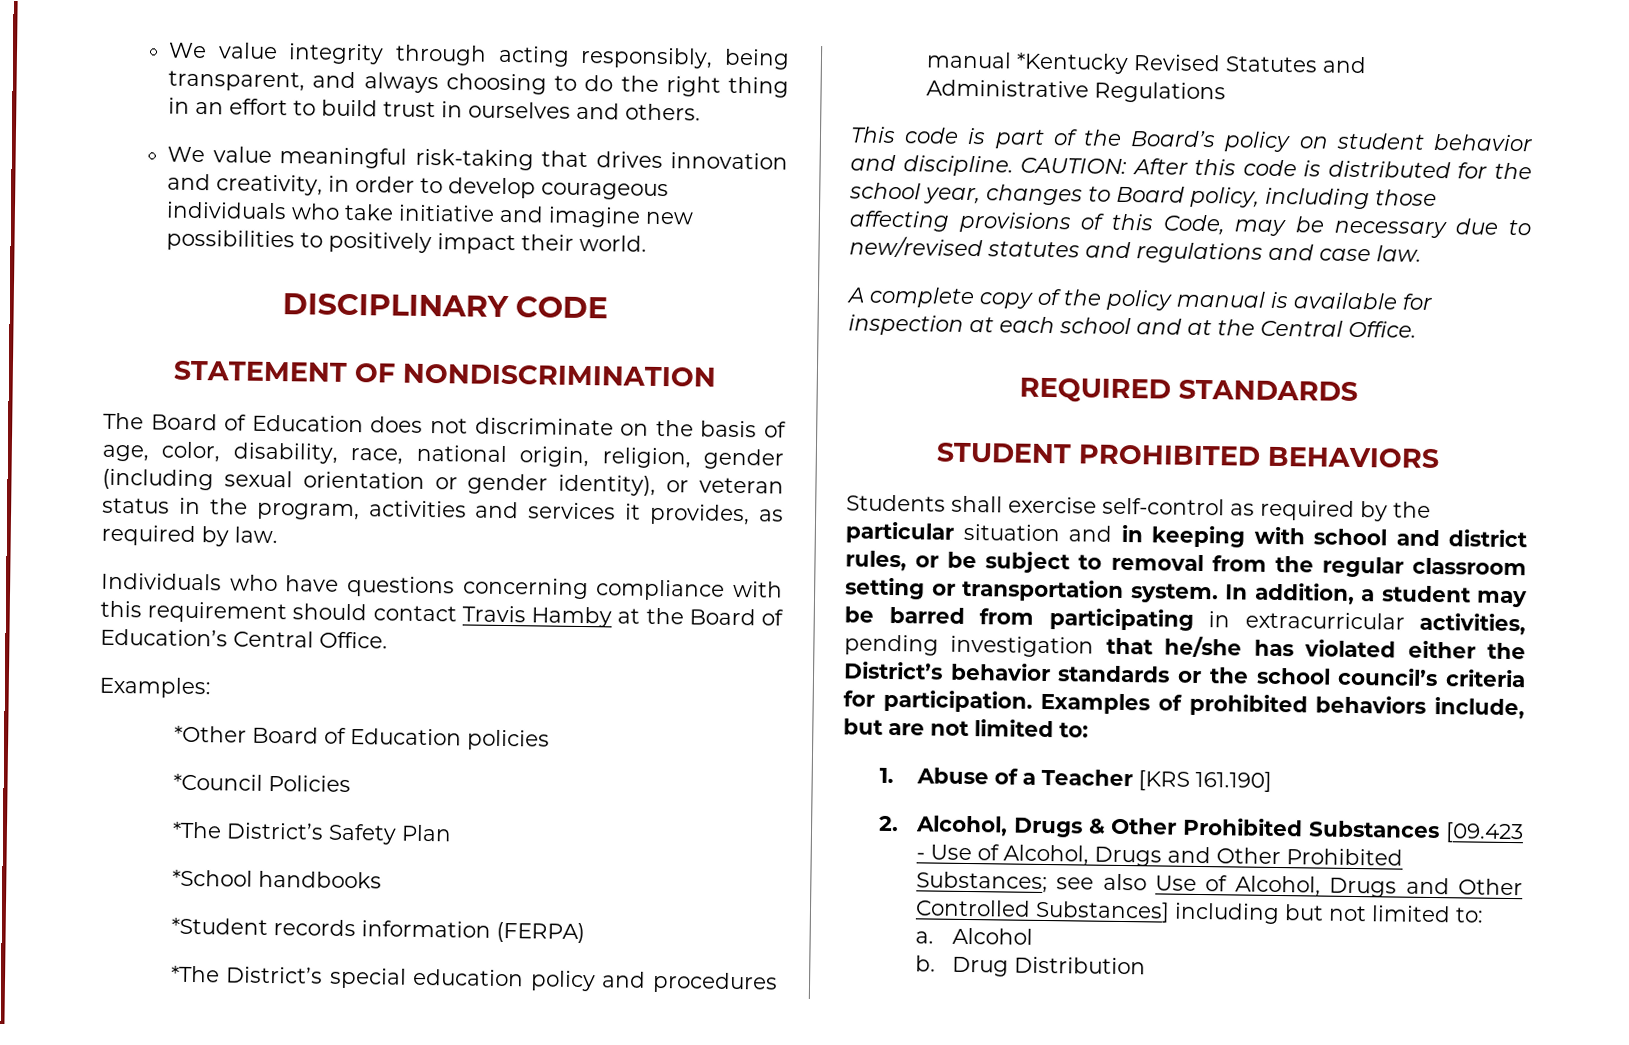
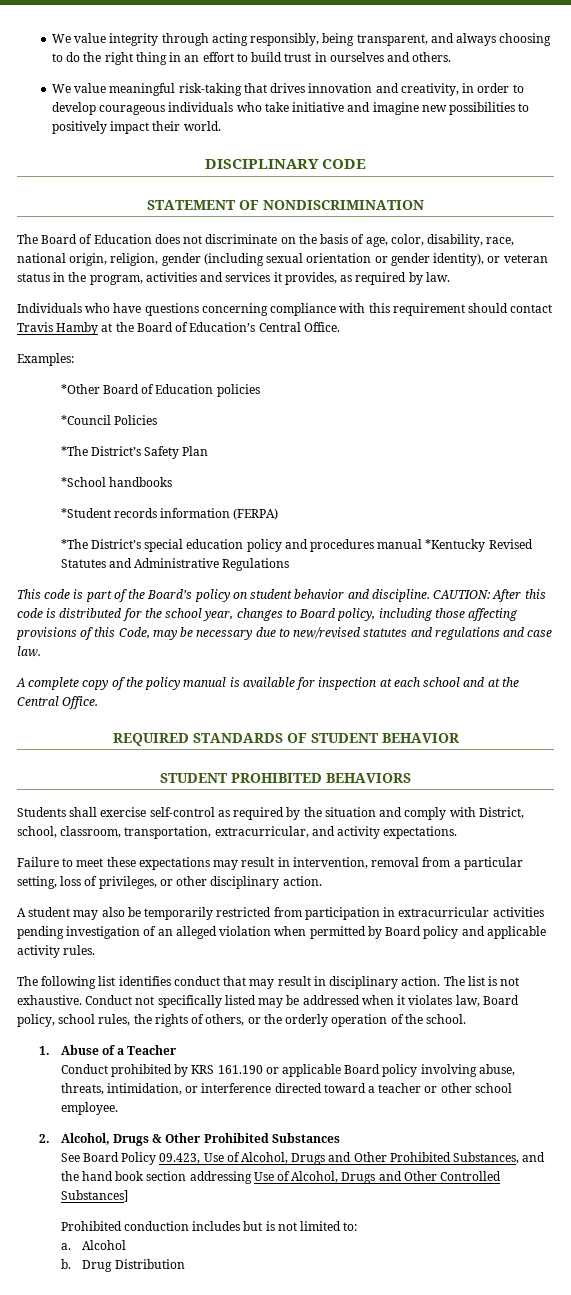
- REQUIRED STANDARDS
+ REQUIRED STANDARDS OF STUDENT BEHAVIOR
- Students shall exercise self-control as required by the particular situation and in keeping with school and district rules, or be subject to removal from the regular classroom setting or transportation system. In addition, a student may be barred from participating in extracurricular activities, pending investigation that he/she has violated either the District’s behavior standards or the school council’s criteria for participation. Examples of prohibited behaviors include, but are not limited to:
+ Students shall exercise self-control as required by the situation and comply with District, school, classroom, transportation, extracurricular, and activity expectations.
+ Failure to meet these expectations may result in intervention, removal from a particular setting, loss of privileges, or other disciplinary action.
+ A student may also be temporarily restricted from participation in extracurricular activities pending investigation of an alleged violation when permitted by Board policy and applicable activity rules.
+ The following list identifies conduct that may result in disciplinary action. The list is not exhaustive. Conduct not specifically listed may be addressed when it violates law, Board policy, school rules, the rights of others, or the orderly operation of the school.
- 1. Abuse of a Teacher [KRS 161.190]
+ 1. Abuse of a Teacher
+ Conduct prohibited by KRS 161.190 or applicable Board policy involving abuse, threats, intimidation, or interference directed toward a teacher or other school employee.
- 2. Alcohol, Drugs & Other Prohibited Substances [09.423 - Use of Alcohol, Drugs and Other Prohibited Substances; see also Use of Alcohol, Drugs and Other Controlled Substances] including but not limited to:
+ 2. Alcohol, Drugs & Other Prohibited Substances
+ See Board Policy 09.423, Use of Alcohol, Drugs and Other Prohibited Substances, and the hand book section addressing Use of Alcohol, Drugs and Other Controlled Substances]
+ Prohibited conduction includes but is not limited to:

